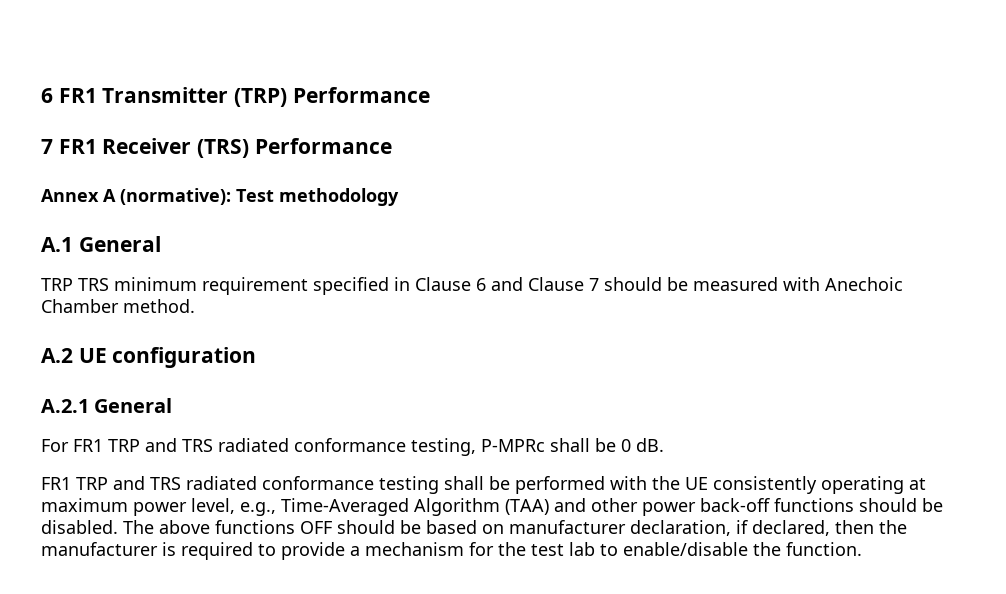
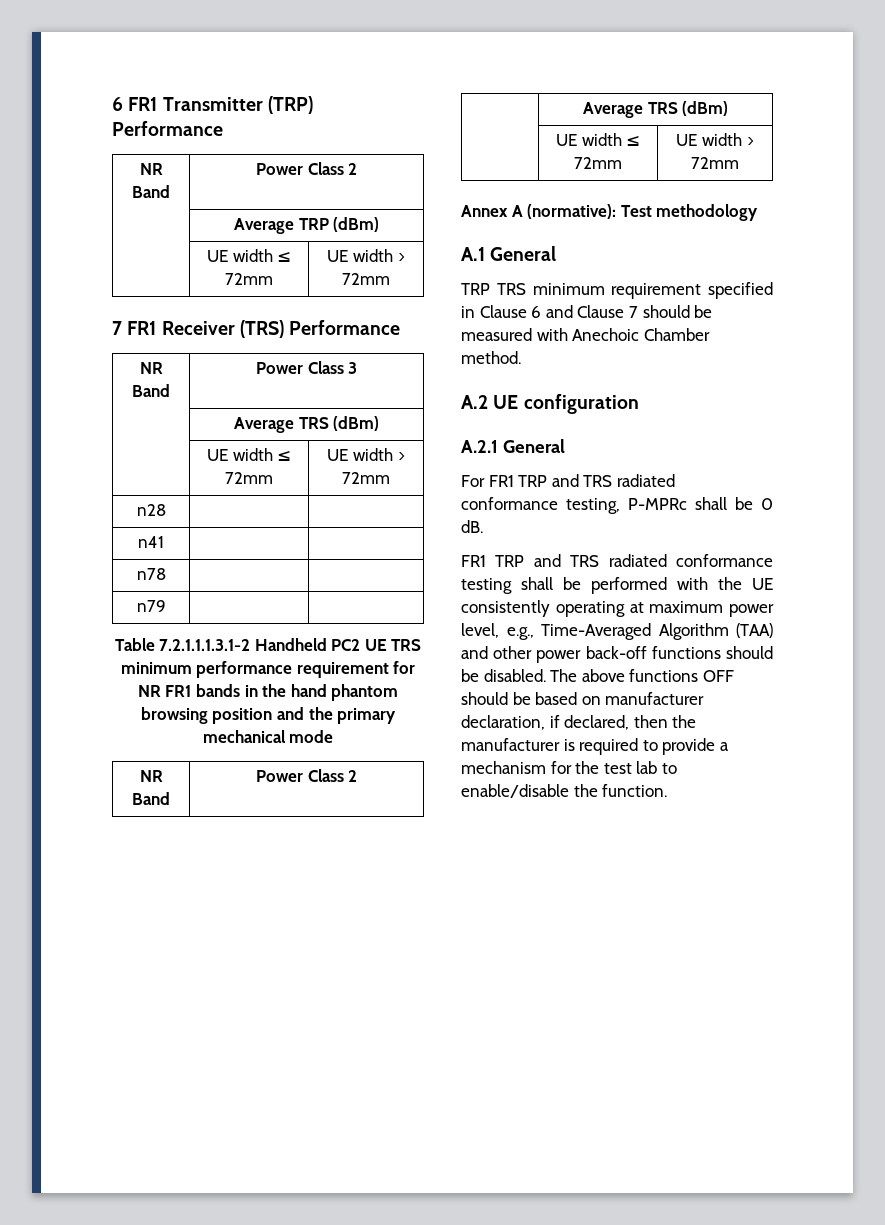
  6 FR1 Transmitter (TRP) Performance
+ NR Band | Power Class 2
+ | Average TRP (dBm)
+ | UE width ≤ 72mm | UE width > 72mm
+ NR Band | Power Class 3
+ | Average TRS (dBm)
+ | UE width ≤ 72mm | UE width > 72mm
+ n28 | |
+ n41 | |
+ n78 | |
+ n79 | |
+ Table 7.2.1.1.1.3.1-2 Handheld PC2 UE TRS minimum performance requirement for NR FR1 bands in the hand phantom browsing position and the primary mechanical mode
+ NR Band | Power Class 2
+ | Average TRS (dBm)
+ | UE width ≤ 72mm | UE width > 72mm

